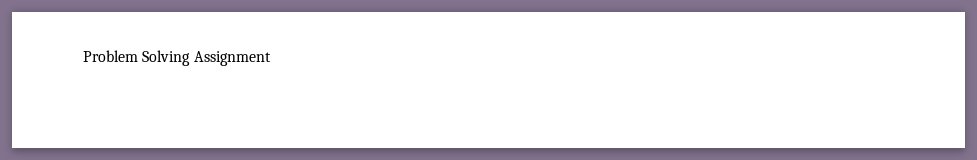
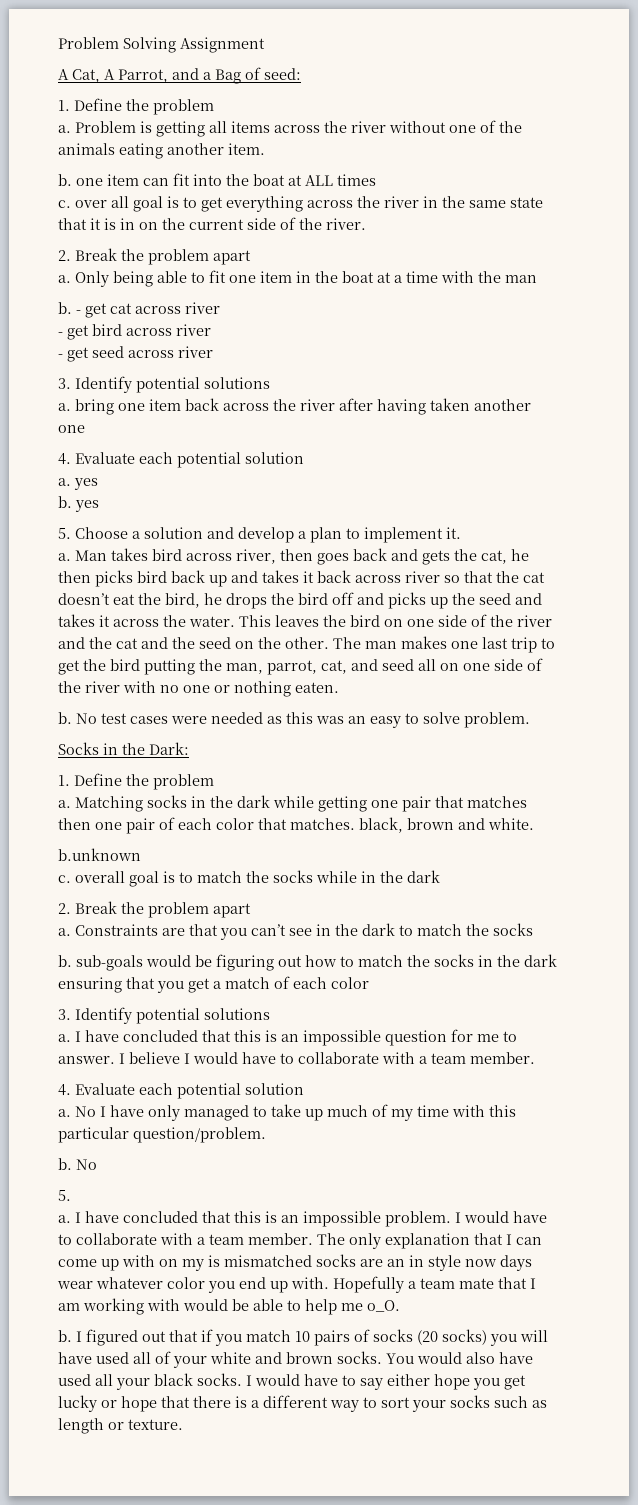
+ A Cat, A Parrot, and a Bag of seed:
+ 1. Define the problem
+ a. Problem is getting all items across the river without one of the animals eating another item.
+ b. one item can fit into the boat at ALL times
+ c. over all goal is to get everything across the river in the same state that it is in on the current side of the river.
+ 2. Break the problem apart
+ a. Only being able to fit one item in the boat at a time with the man
+ b. - get cat across river
+ - get bird across river
+ - get seed across river
+ 3. Identify potential solutions
+ a. bring one item back across the river after having taken another one
+ 4. Evaluate each potential solution
+ a. yes
+ b. yes
+ 5. Choose a solution and develop a plan to implement it.
+ a. Man takes bird across river, then goes back and gets the cat, he then picks bird back up and takes it back across river so that the cat doesn’t eat the bird, he drops the bird off and picks up the seed and takes it across the water. This leaves the bird on one side of the river and the cat and the seed on the other. The man makes one last trip to get the bird putting the man, parrot, cat, and seed all on one side of the river with no one or nothing eaten.
+ b. No test cases were needed as this was an easy to solve problem.
+ Socks in the Dark:
+ 1. Define the problem
+ a. Matching socks in the dark while getting one pair that matches then one pair of each color that matches. black, brown and white.
+ b.unknown
+ c. overall goal is to match the socks while in the dark
+ 2. Break the problem apart
+ a. Constraints are that you can’t see in the dark to match the socks
+ b. sub-goals would be figuring out how to match the socks in the dark ensuring that you get a match of each color
+ 3. Identify potential solutions
+ a. I have concluded that this is an impossible question for me to answer. I believe I would have to collaborate with a team member.
+ 4. Evaluate each potential solution
+ a. No I have only managed to take up much of my time with this particular question/problem.
+ b. No
+ 5.
+ a. I have concluded that this is an impossible problem. I would have to collaborate with a team member. The only explanation that I can come up with on my is mismatched socks are an in style now days wear whatever color you end up with. Hopefully a team mate that I am working with would be able to help me o_O.
+ b. I figured out that if you match 10 pairs of socks (20 socks) you will have used all of your white and brown socks. You would also have used all your black socks. I would have to say either hope you get lucky or hope that there is a different way to sort your socks such as length or texture.

